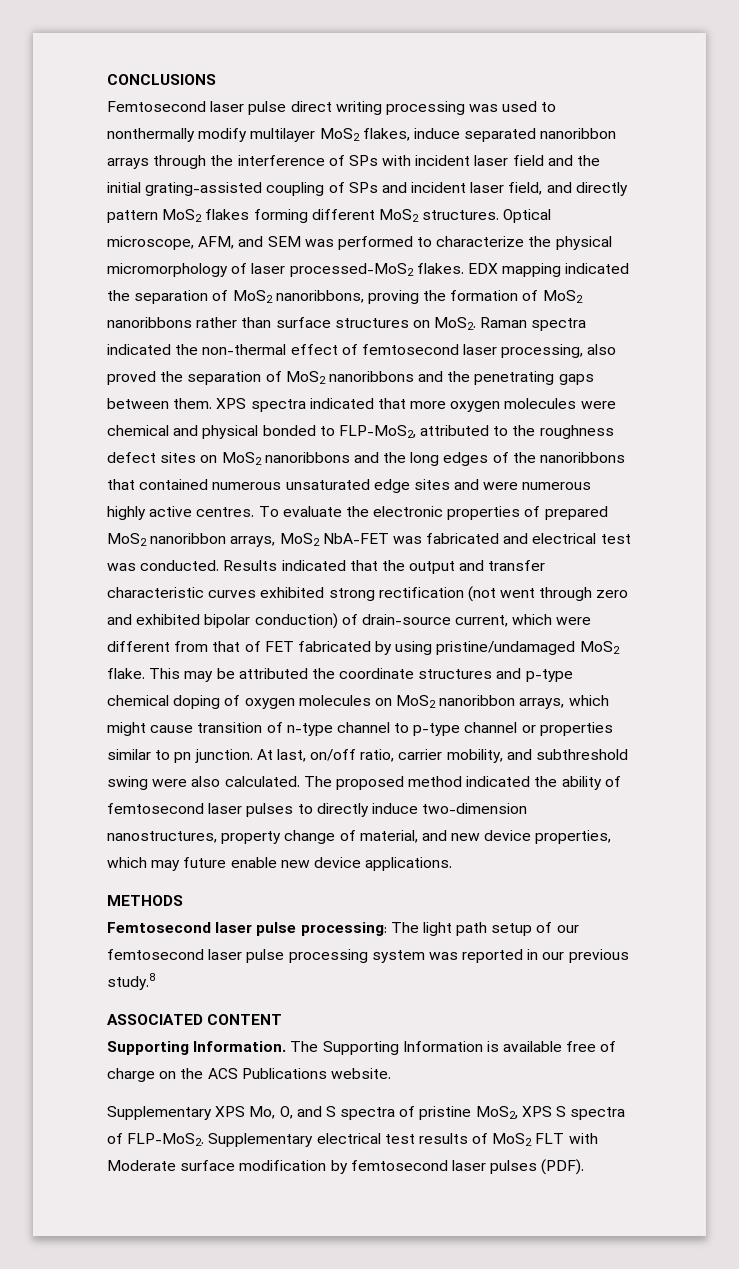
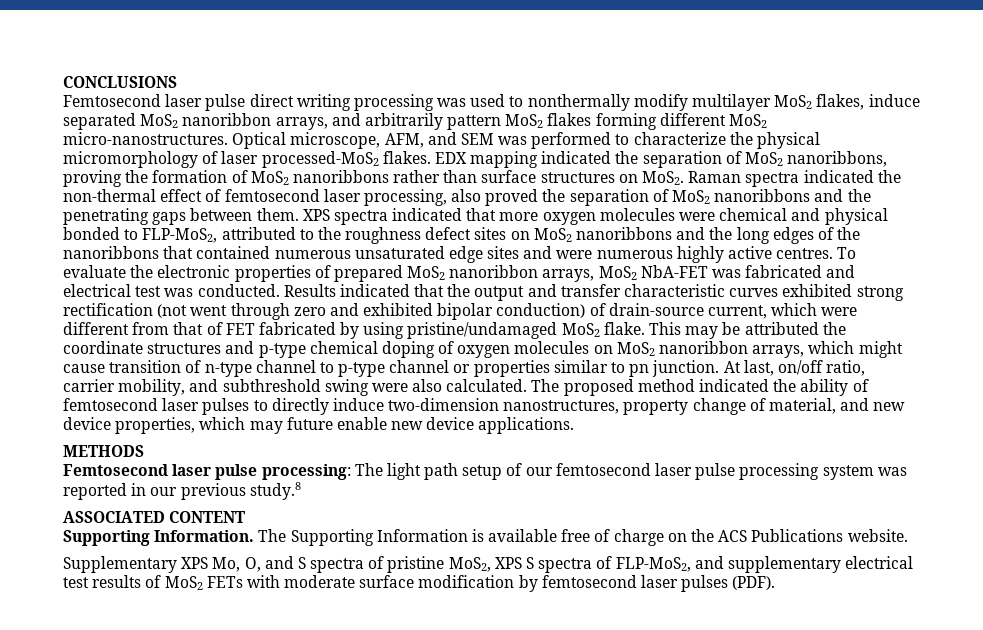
- Femtosecond laser pulse direct writing processing was used to nonthermally modify multilayer MoS2 flakes, induce separated nanoribbon arrays through the interference of SPs with incident laser field and the initial grating-assisted coupling of SPs and incident laser field, and directly pattern MoS2 flakes forming different MoS2 structures.
+ Femtosecond laser pulse direct writing processing was used to nonthermally modify multilayer MoS2 flakes, induce separated MoS2 nanoribbon arrays, and arbitrarily pattern MoS2 flakes forming different MoS2 micro-nanostructures.
- Supplementary XPS Mo, O, and S spectra of pristine MoS2, XPS S spectra of FLP-MoS2. Supplementary electrical test results of MoS2 FLT with Moderate surface modification by femtosecond laser pulses (PDF).
+ Supplementary XPS Mo, O, and S spectra of pristine MoS2, XPS S spectra of FLP-MoS2, and supplementary electrical test results of MoS2 FETs with moderate surface modification by femtosecond laser pulses (PDF).

